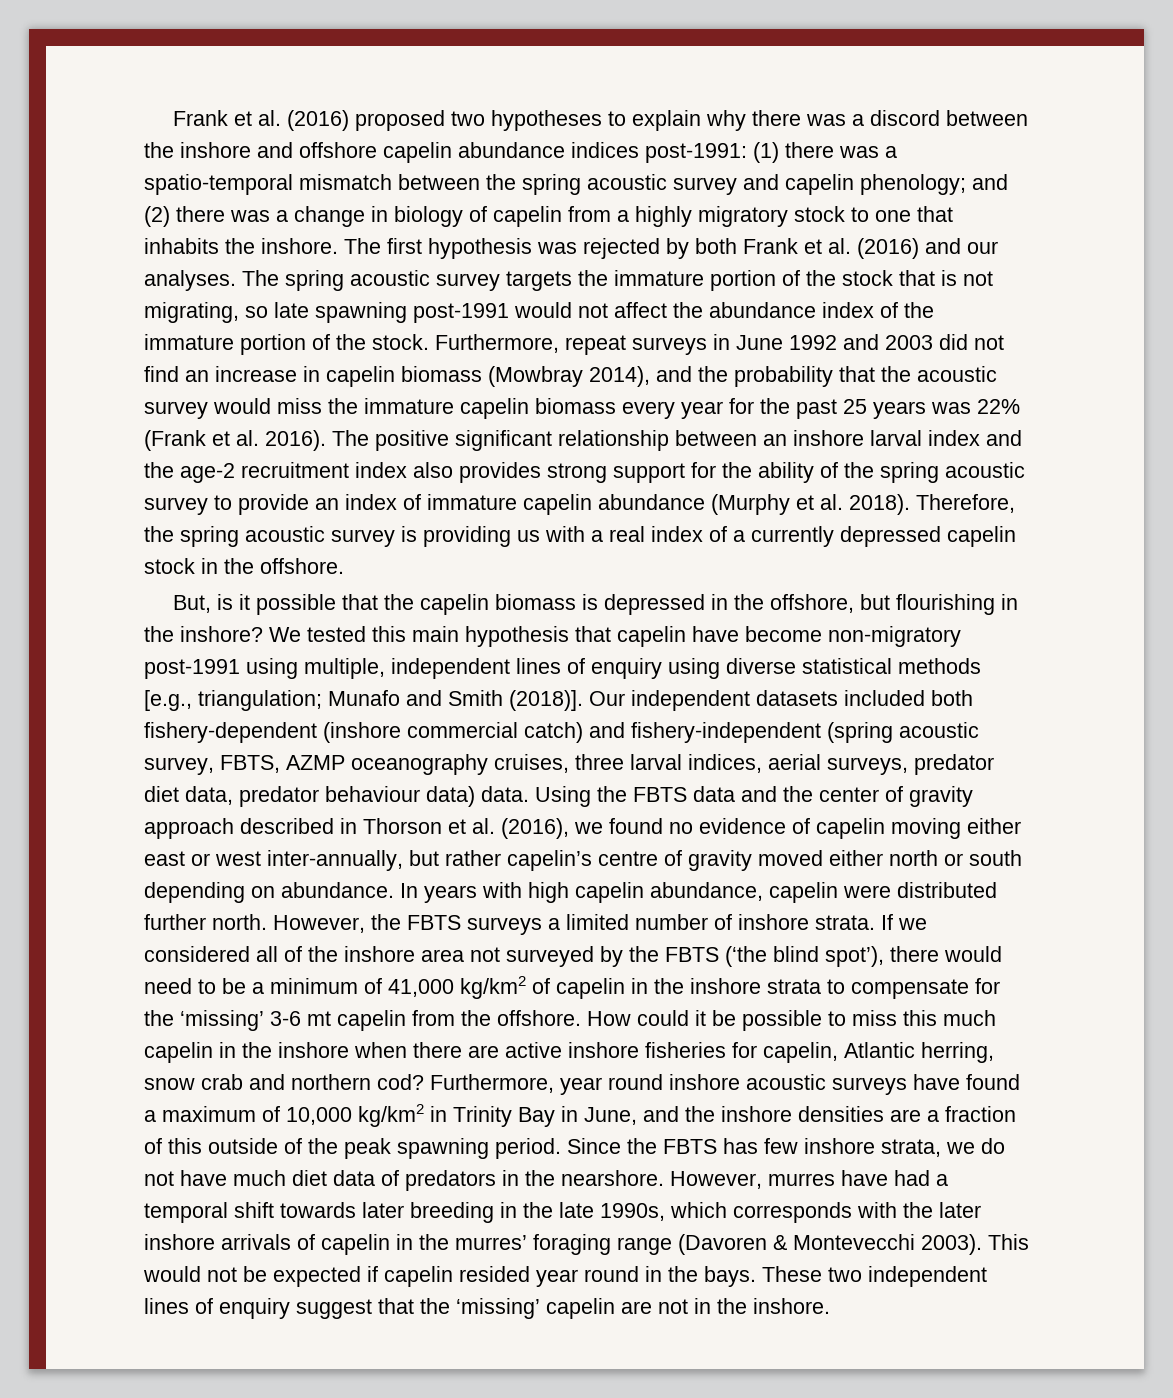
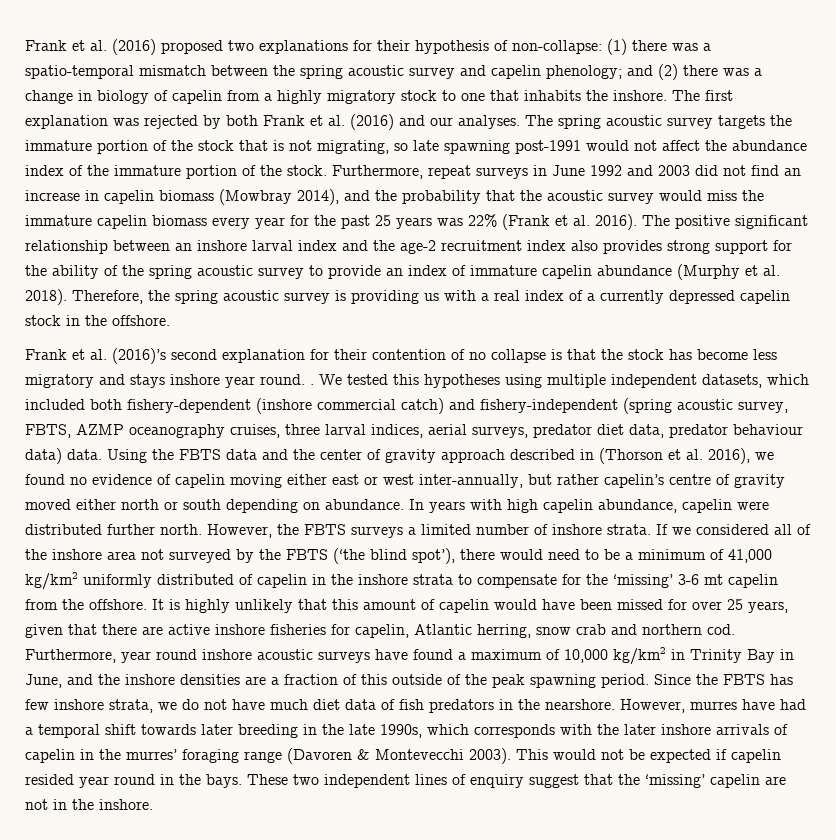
- Frank et al. (2016) proposed two hypotheses to explain why there was a discord between the inshore and offshore capelin abundance indices post-1991: (1) there was a spatio-temporal mismatch between the spring acoustic survey and capelin phenology; and (2) there was a change in biology of capelin from a highly migratory stock to one that inhabits the inshore.
+ Frank et al. (2016) proposed two explanations for their hypothesis of non-collapse: (1) there was a spatio-temporal mismatch between the spring acoustic survey and capelin phenology; and (2) there was a change in biology of capelin from a highly migratory stock to one that inhabits the inshore.
- The first hypothesis was rejected by both Frank et al. (2016) and our analyses.
+ The first explanation was rejected by both Frank et al. (2016) and our analyses.
- But, is it possible that the capelin biomass is depressed in the offshore, but flourishing in the inshore? We tested this main hypothesis that capelin have become non-migratory post-1991 using multiple, independent lines of enquiry using diverse statistical methods [e.g., triangulation; Munafo and Smith (2018)]. Our independent datasets included both fishery-dependent (inshore commercial catch) and fishery-independent (spring acoustic survey, FBTS, AZMP oceanography cruises, three larval indices, aerial surveys, predator diet data, predator behaviour data) data.
+ Frank et al. (2016)’s second explanation for their contention of no collapse is that the stock has become less migratory and stays inshore year round. . We tested this hypotheses using multiple independent datasets, which included both fishery-dependent (inshore commercial catch) and fishery-independent (spring acoustic survey, FBTS, AZMP oceanography cruises, three larval indices, aerial surveys, predator diet data, predator behaviour data) data.
- Using the FBTS data and the center of gravity approach described in Thorson et al. (2016), we found no evidence of capelin moving either east or west inter-annually, but rather capelin’s centre of gravity moved either north or south depending on abundance.
+ Using the FBTS data and the center of gravity approach described in (Thorson et al. 2016), we found no evidence of capelin moving either east or west inter-annually, but rather capelin’s centre of gravity moved either north or south depending on abundance.
- If we considered all of the inshore area not surveyed by the FBTS (‘the blind spot’), there would need to be a minimum of 41,000 kg/km2 of capelin in the inshore strata to compensate for the ‘missing’ 3-6 mt capelin from the offshore.
+ If we considered all of the inshore area not surveyed by the FBTS (‘the blind spot’), there would need to be a minimum of 41,000 kg/km2 uniformly distributed of capelin in the inshore strata to compensate for the ‘missing’ 3-6 mt capelin from the offshore.
- How could it be possible to miss this much capelin in the inshore when there are active inshore fisheries for capelin, Atlantic herring, snow crab and northern cod?
+ It is highly unlikely that this amount of capelin would have been missed for over 25 years, given that there are active inshore fisheries for capelin, Atlantic herring, snow crab and northern cod.
- Since the FBTS has few inshore strata, we do not have much diet data of predators in the nearshore.
+ Since the FBTS has few inshore strata, we do not have much diet data of fish predators in the nearshore.

